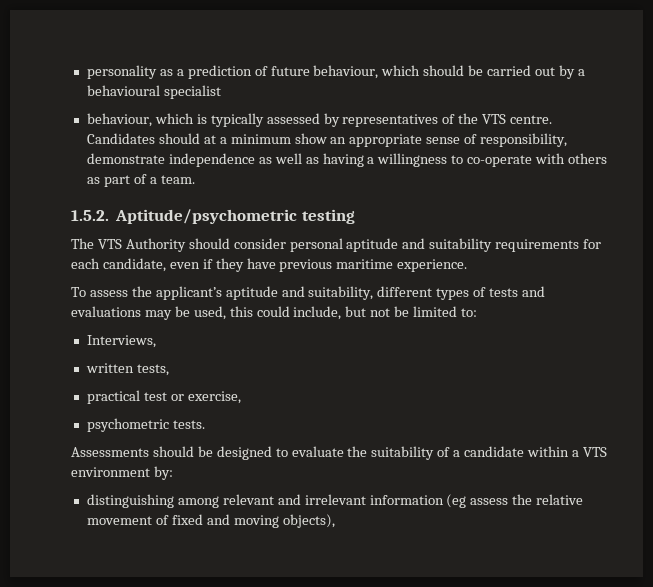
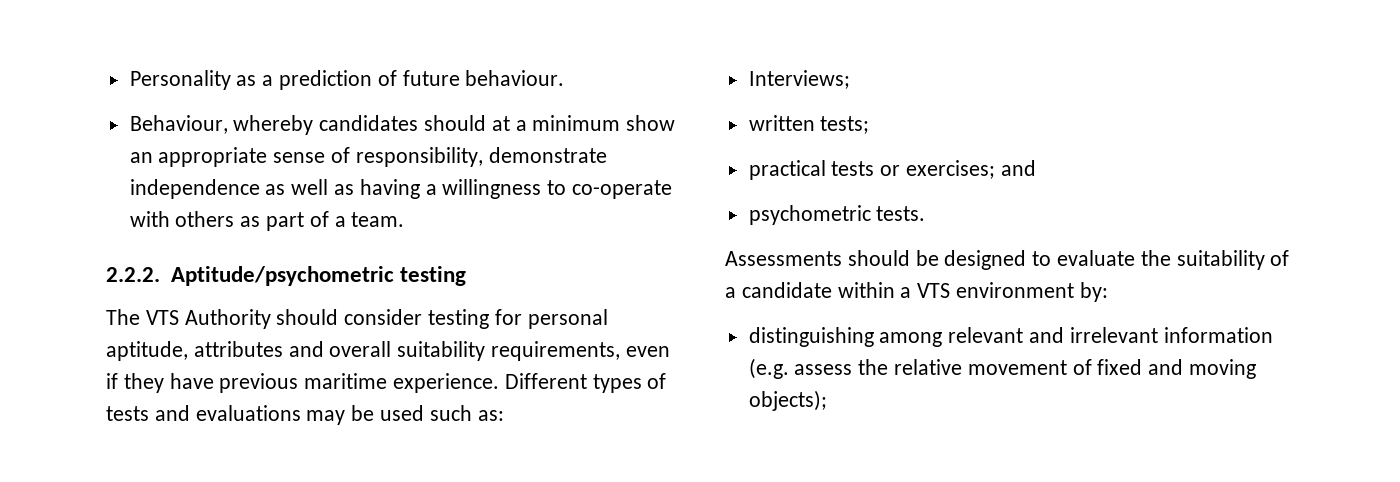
- personality as a prediction of future behaviour, which should be carried out by a behavioural specialist
- behaviour, which is typically assessed by representatives of the VTS centre. Candidates should at a minimum show an appropriate sense of responsibility, demonstrate independence as well as having a willingness to co-operate with others as part of a team.
+ Personality as a prediction of future behaviour.
+ Behaviour, whereby candidates should at a minimum show an appropriate sense of responsibility, demonstrate independence as well as having a willingness to co-operate with others as part of a team.
- 1.5.2. Aptitude/psychometric testing
+ 2.2.2. Aptitude/psychometric testing
- The VTS Authority should consider personal aptitude and suitability requirements for each candidate, even if they have previous maritime experience.
- To assess the applicant’s aptitude and suitability, different types of tests and evaluations may be used, this could include, but not be limited to:
- Interviews,
+ The VTS Authority should consider testing for personal aptitude, attributes and overall suitability requirements, even if they have previous maritime experience. Different types of tests and evaluations may be used such as:
+ Interviews;
- written tests,
+ written tests;
- practical test or exercise,
+ practical tests or exercises; and
- distinguishing among relevant and irrelevant information (eg assess the relative movement of fixed and moving objects),
+ distinguishing among relevant and irrelevant information (e.g. assess the relative movement of fixed and moving objects);

